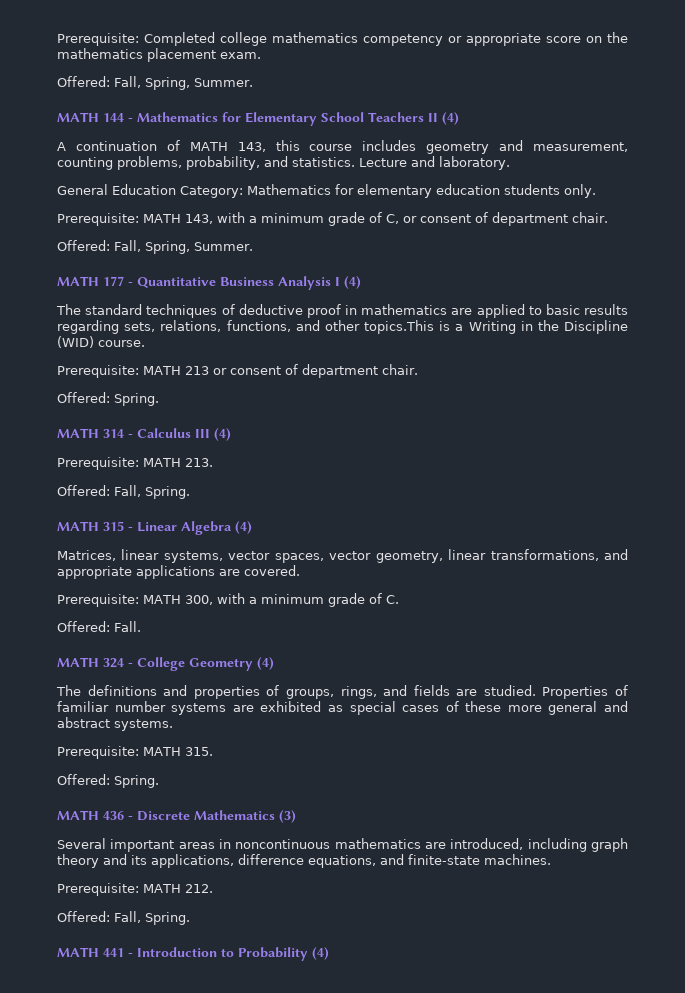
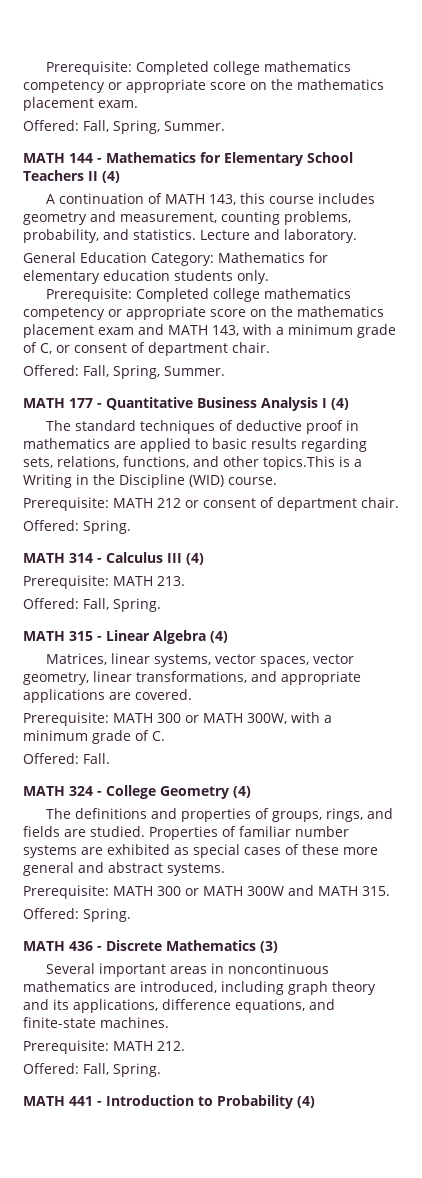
- Prerequisite: MATH 143, with a minimum grade of C, or consent of department chair.
+ Prerequisite: Completed college mathematics competency or appropriate score on the mathematics placement exam and MATH 143, with a minimum grade of C, or consent of department chair.
- Prerequisite: MATH 213 or consent of department chair.
+ Prerequisite: MATH 212 or consent of department chair.
- Prerequisite: MATH 300, with a minimum grade of C.
+ Prerequisite: MATH 300 or MATH 300W, with a minimum grade of C.
- Prerequisite: MATH 315.
+ Prerequisite: MATH 300 or MATH 300W and MATH 315.

